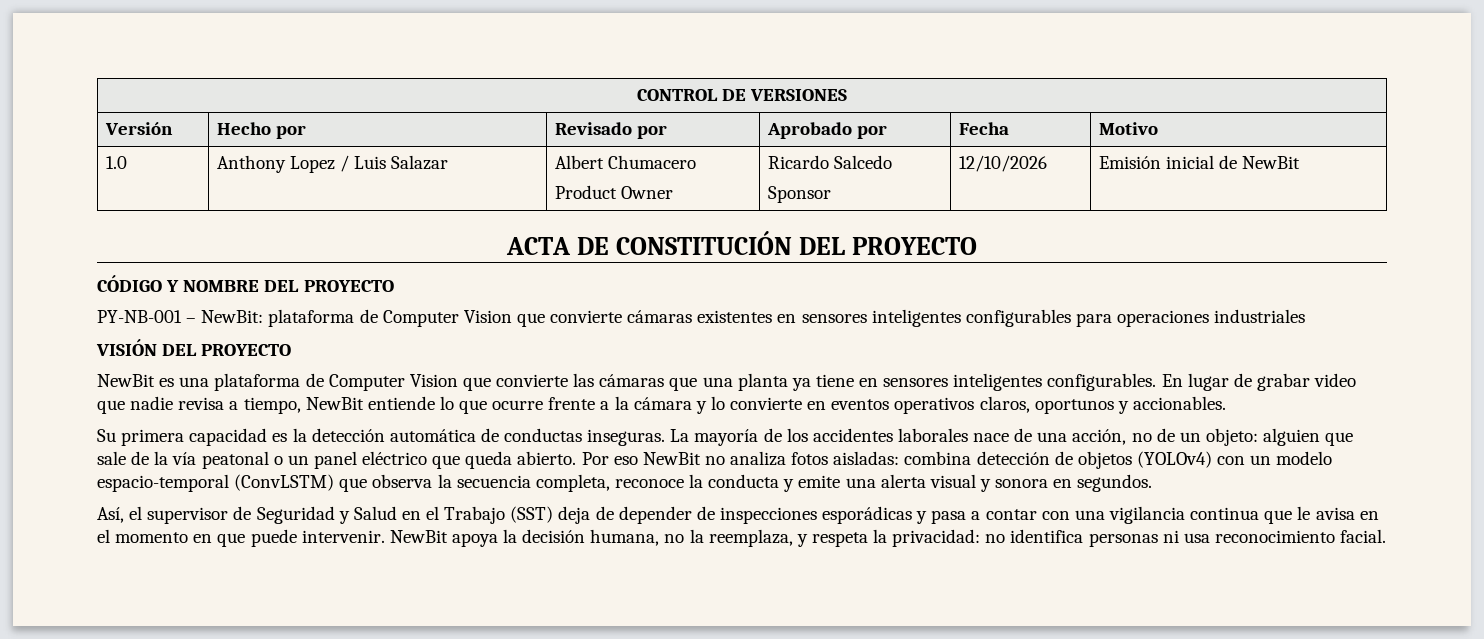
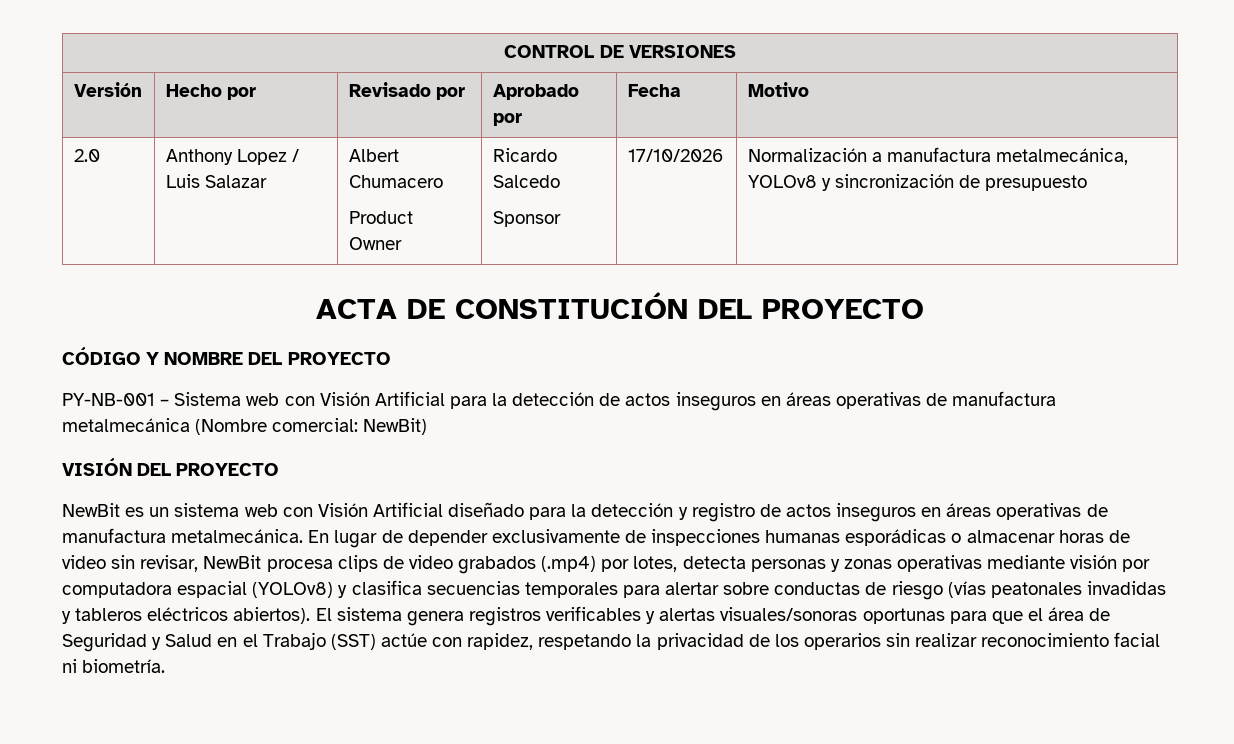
- 1.0 | Anthony Lopez / Luis Salazar | Albert Chumacero
+ 2.0 | Anthony Lopez / Luis Salazar | Albert Chumacero
  Product Owner | Ricardo Salcedo
- Sponsor | 12/10/2026 | Emisión inicial de NewBit
+ Sponsor | 17/10/2026 | Normalización a manufactura metalmecánica, YOLOv8 y sincronización de presupuesto
- PY-NB-001 – NewBit: plataforma de Computer Vision que convierte cámaras existentes en sensores inteligentes configurables para operaciones industriales
+ PY-NB-001 – Sistema web con Visión Artificial para la detección de actos inseguros en áreas operativas de manufactura metalmecánica (Nombre comercial: NewBit)
- NewBit es una plataforma de Computer Vision que convierte las cámaras que una planta ya tiene en sensores inteligentes configurables. En lugar de grabar video que nadie revisa a tiempo, NewBit entiende lo que ocurre frente a la cámara y lo convierte en eventos operativos claros, oportunos y accionables.
- Su primera capacidad es la detección automática de conductas inseguras. La mayoría de los accidentes laborales nace de una acción, no de un objeto: alguien que sale de la vía peatonal o un panel eléctrico que queda abierto. Por eso NewBit no analiza fotos aisladas: combina detección de objetos (YOLOv4) con un modelo espacio-temporal (ConvLSTM) que observa la secuencia completa, reconoce la conducta y emite una alerta visual y sonora en segundos.
- Así, el supervisor de Seguridad y Salud en el Trabajo (SST) deja de depender de inspecciones esporádicas y pasa a contar con una vigilancia continua que le avisa en el momento en que puede intervenir. NewBit apoya la decisión humana, no la reemplaza, y respeta la privacidad: no identifica personas ni usa reconocimiento facial.
+ NewBit es un sistema web con Visión Artificial diseñado para la detección y registro de actos inseguros en áreas operativas de manufactura metalmecánica. En lugar de depender exclusivamente de inspecciones humanas esporádicas o almacenar horas de video sin revisar, NewBit procesa clips de video grabados (.mp4) por lotes, detecta personas y zonas operativas mediante visión por computadora espacial (YOLOv8) y clasifica secuencias temporales para alertar sobre conductas de riesgo (vías peatonales invadidas y tableros eléctricos abiertos). El sistema genera registros verificables y alertas visuales/sonoras oportunas para que el área de Seguridad y Salud en el Trabajo (SST) actúe con rapidez, respetando la privacidad de los operarios sin realizar reconocimiento facial ni biometría.

